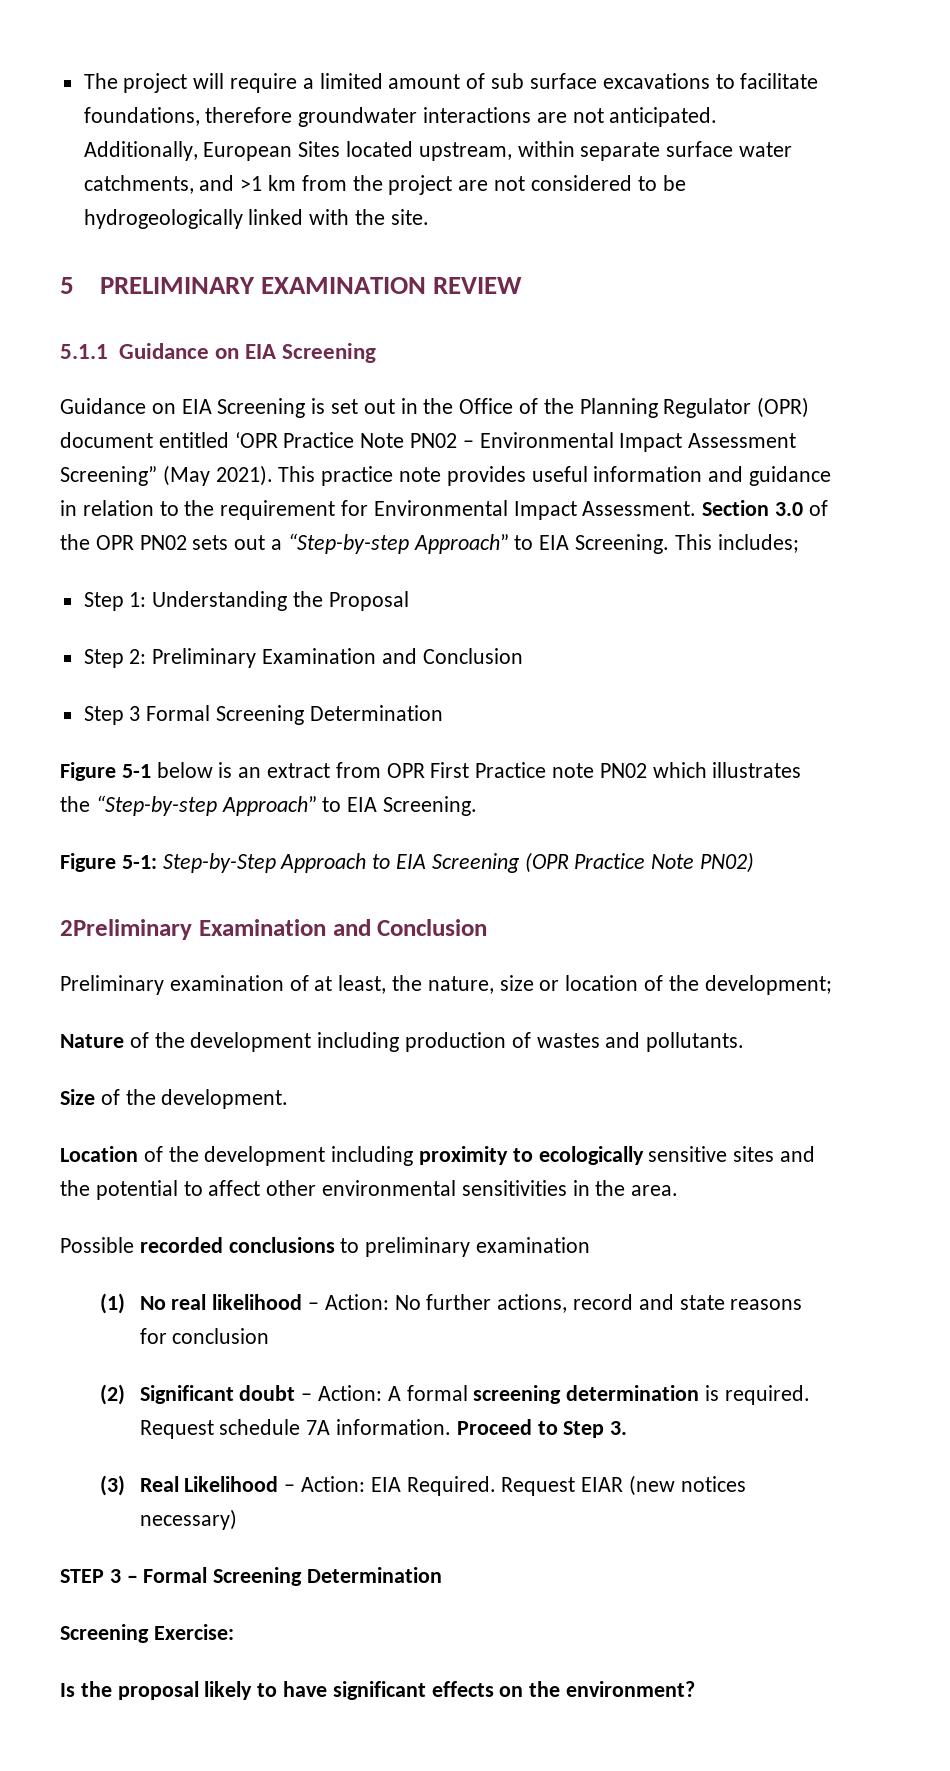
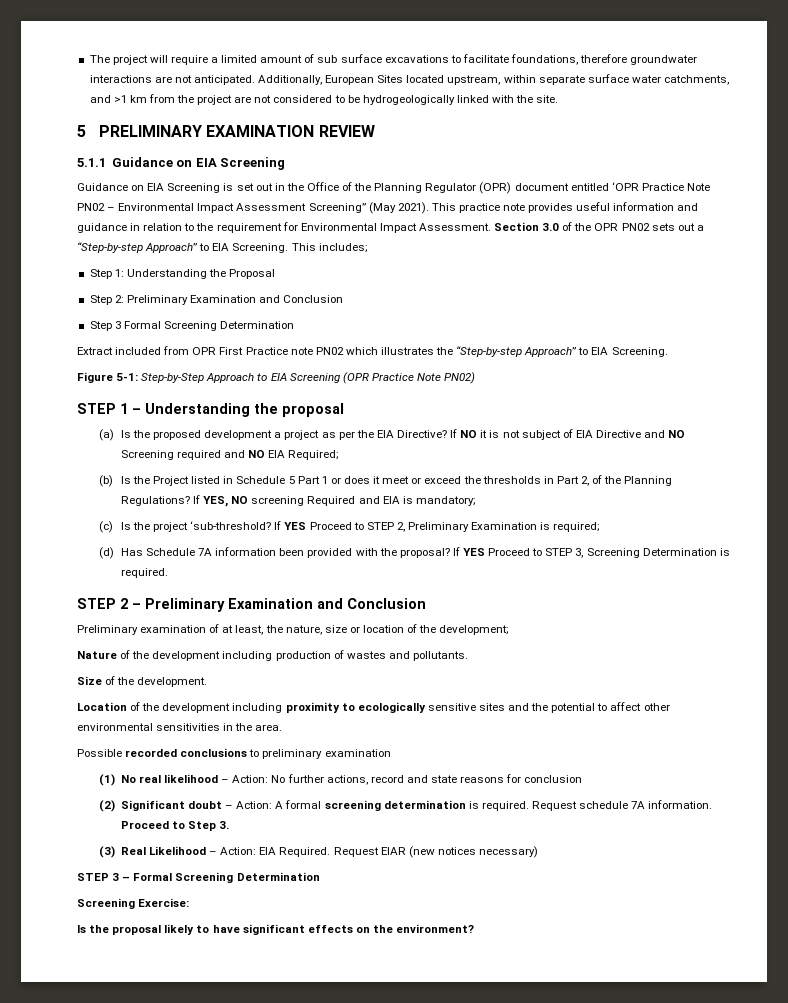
- Figure 5-1 below is an extract from OPR First Practice note PN02 which illustrates the “Step-by-step Approach” to EIA Screening.
+ Extract included from OPR First Practice note PN02 which illustrates the “Step-by-step Approach” to EIA Screening.
- 2Preliminary Examination and Conclusion
+ STEP 1 – Understanding the proposal
+ (a) Is the proposed development a project as per the EIA Directive? If NO it is not subject of EIA Directive and NO Screening required and NO EIA Required;
+ (b) Is the Project listed in Schedule 5 Part 1 or does it meet or exceed the thresholds in Part 2, of the Planning Regulations? If YES, NO screening Required and EIA is mandatory;
+ (c) Is the project ‘sub-threshold? If YES Proceed to STEP 2, Preliminary Examination is required;
+ (d) Has Schedule 7A information been provided with the proposal? If YES Proceed to STEP 3, Screening Determination is required.
+ STEP 2 – Preliminary Examination and Conclusion

